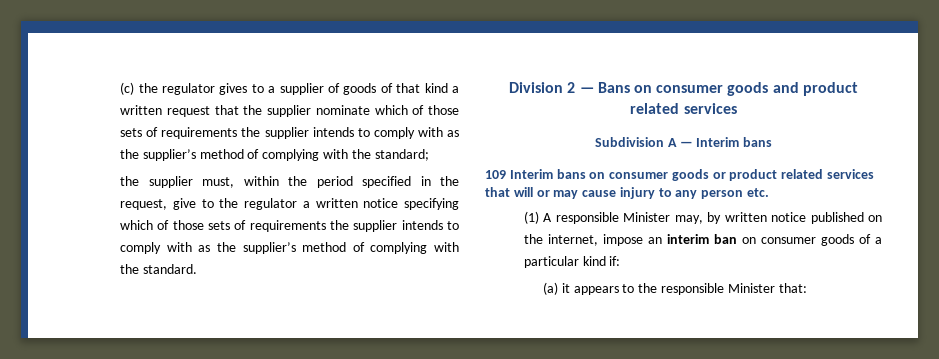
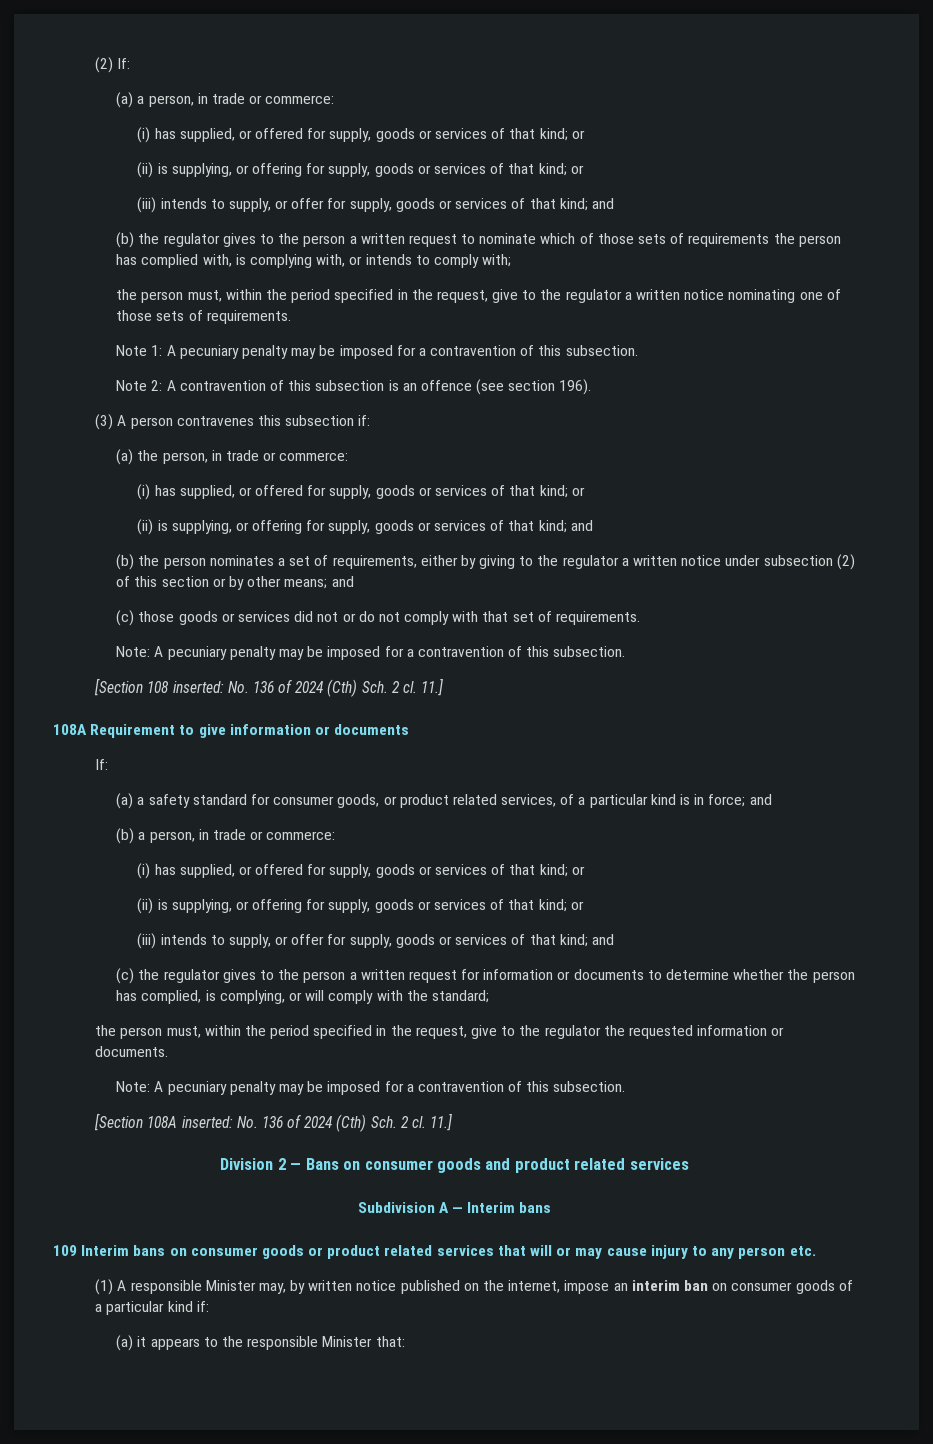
- (c) the regulator gives to a supplier of goods of that kind a written request that the supplier nominate which of those sets of requirements the supplier intends to comply with as the supplier’s method of complying with the standard;
- the supplier must, within the period specified in the request, give to the regulator a written notice specifying which of those sets of requirements the supplier intends to comply with as the supplier’s method of complying with the standard.
+ (2) If:
+ (a) a person, in trade or commerce:
+ (i) has supplied, or offered for supply, goods or services of that kind; or
+ (ii) is supplying, or offering for supply, goods or services of that kind; or
+ (iii) intends to supply, or offer for supply, goods or services of that kind; and
+ (b) the regulator gives to the person a written request to nominate which of those sets of requirements the person has complied with, is complying with, or intends to comply with;
+ the person must, within the period specified in the request, give to the regulator a written notice nominating one of those sets of requirements.
+ Note 1: A pecuniary penalty may be imposed for a contravention of this subsection.
+ Note 2: A contravention of this subsection is an offence (see section 196).
+ (3) A person contravenes this subsection if:
+ (a) the person, in trade or commerce:
+ (i) has supplied, or offered for supply, goods or services of that kind; or
+ (ii) is supplying, or offering for supply, goods or services of that kind; and
+ (b) the person nominates a set of requirements, either by giving to the regulator a written notice under subsection (2) of this section or by other means; and
+ (c) those goods or services did not or do not comply with that set of requirements.
+ Note: A pecuniary penalty may be imposed for a contravention of this subsection.
+ [Section 108 inserted: No. 136 of 2024 (Cth) Sch. 2 cl. 11.]
+ 108A Requirement to give information or documents
+ If:
+ (a) a safety standard for consumer goods, or product related services, of a particular kind is in force; and
+ (b) a person, in trade or commerce:
+ (i) has supplied, or offered for supply, goods or services of that kind; or
+ (ii) is supplying, or offering for supply, goods or services of that kind; or
+ (iii) intends to supply, or offer for supply, goods or services of that kind; and
+ (c) the regulator gives to the person a written request for information or documents to determine whether the person has complied, is complying, or will comply with the standard;
+ the person must, within the period specified in the request, give to the regulator the requested information or documents.
+ Note: A pecuniary penalty may be imposed for a contravention of this subsection.
+ [Section 108A inserted: No. 136 of 2024 (Cth) Sch. 2 cl. 11.]

